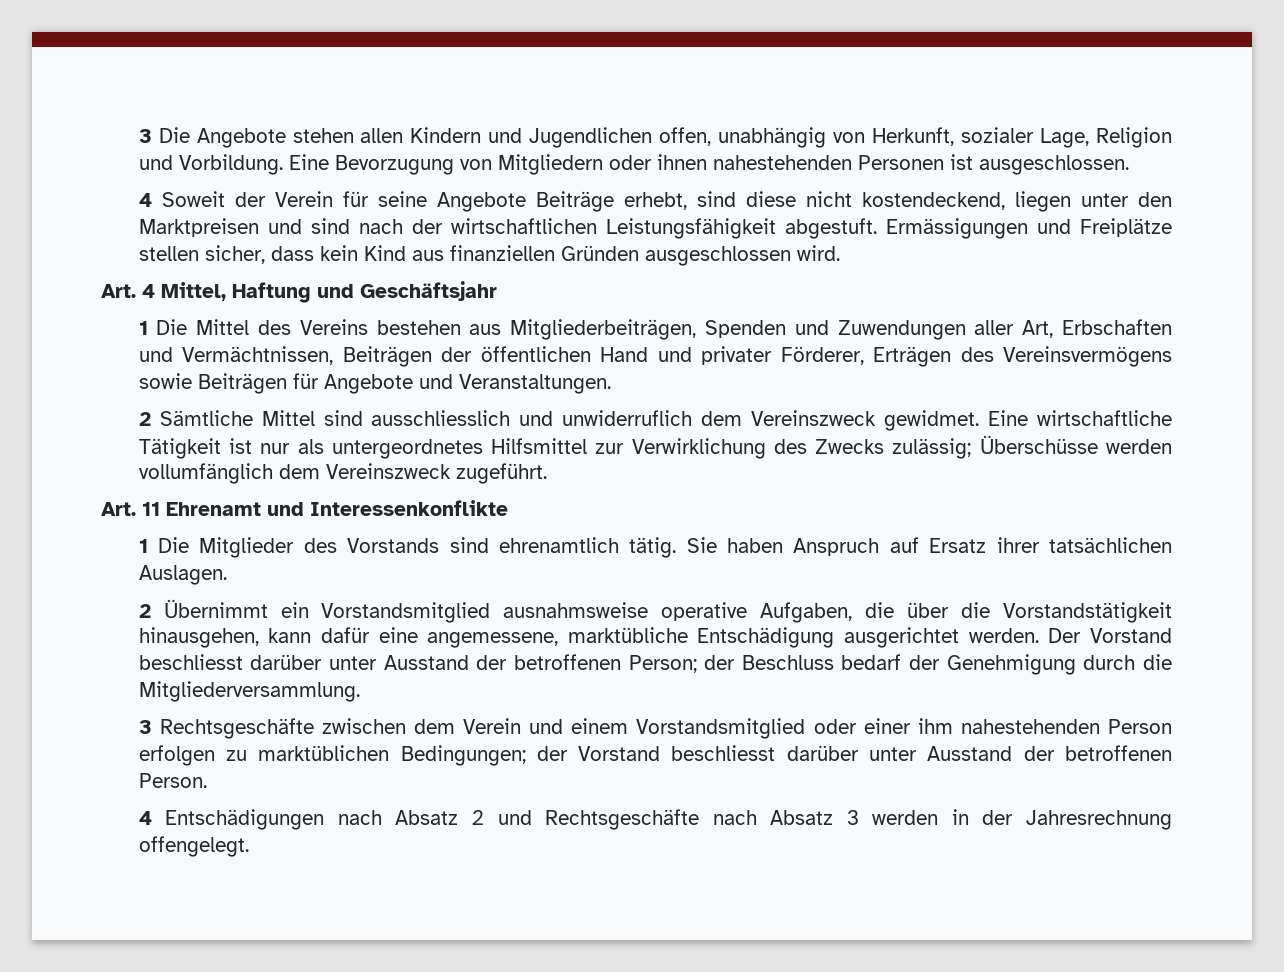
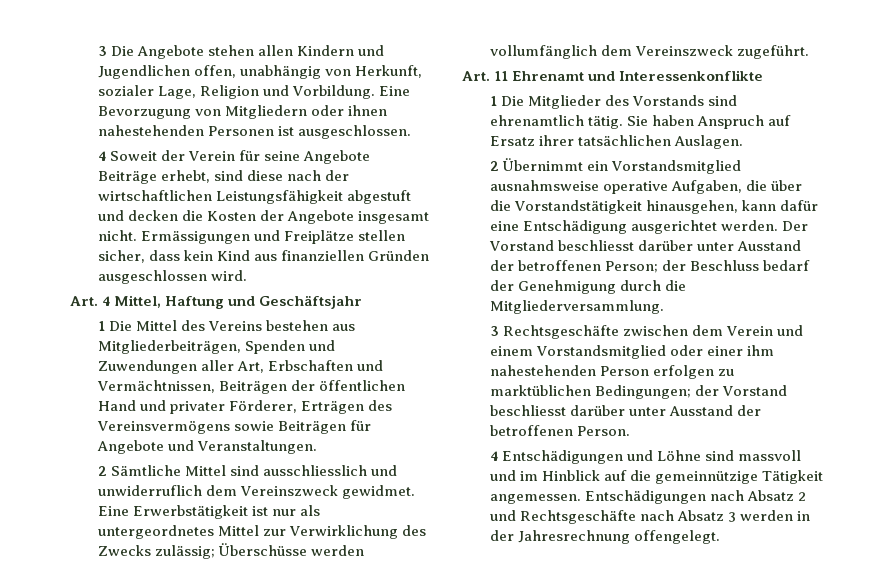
- 4 Soweit der Verein für seine Angebote Beiträge erhebt, sind diese nicht kostendeckend, liegen unter den Marktpreisen und sind nach der wirtschaftlichen Leistungsfähigkeit abgestuft.
+ 4 Soweit der Verein für seine Angebote Beiträge erhebt, sind diese nach der wirtschaftlichen Leistungsfähigkeit abgestuft und decken die Kosten der Angebote insgesamt nicht.
- Eine wirtschaftliche Tätigkeit ist nur als untergeordnetes Hilfsmittel zur Verwirklichung des Zwecks zulässig; Überschüsse werden vollumfänglich dem Vereinszweck zugeführt.
+ Eine Erwerbstätigkeit ist nur als untergeordnetes Mittel zur Verwirklichung des Zwecks zulässig; Überschüsse werden vollumfänglich dem Vereinszweck zugeführt.
- 2 Übernimmt ein Vorstandsmitglied ausnahmsweise operative Aufgaben, die über die Vorstandstätigkeit hinausgehen, kann dafür eine angemessene, marktübliche Entschädigung ausgerichtet werden.
+ 2 Übernimmt ein Vorstandsmitglied ausnahmsweise operative Aufgaben, die über die Vorstandstätigkeit hinausgehen, kann dafür eine Entschädigung ausgerichtet werden.
- 4 Entschädigungen nach Absatz 2 und Rechtsgeschäfte nach Absatz 3 werden in der Jahresrechnung offengelegt.
+ 4 Entschädigungen und Löhne sind massvoll und im Hinblick auf die gemeinnützige Tätigkeit angemessen. Entschädigungen nach Absatz 2 und Rechtsgeschäfte nach Absatz 3 werden in der Jahresrechnung offengelegt.

